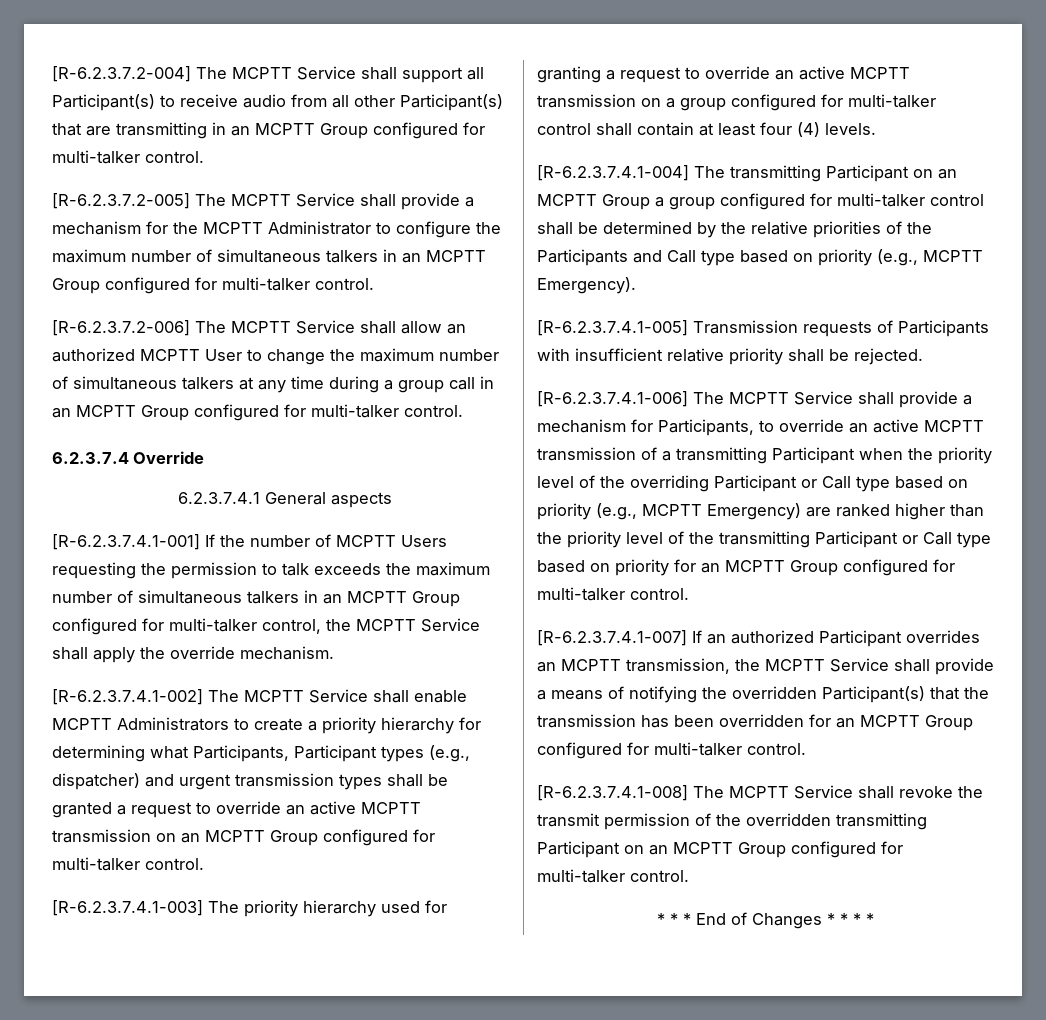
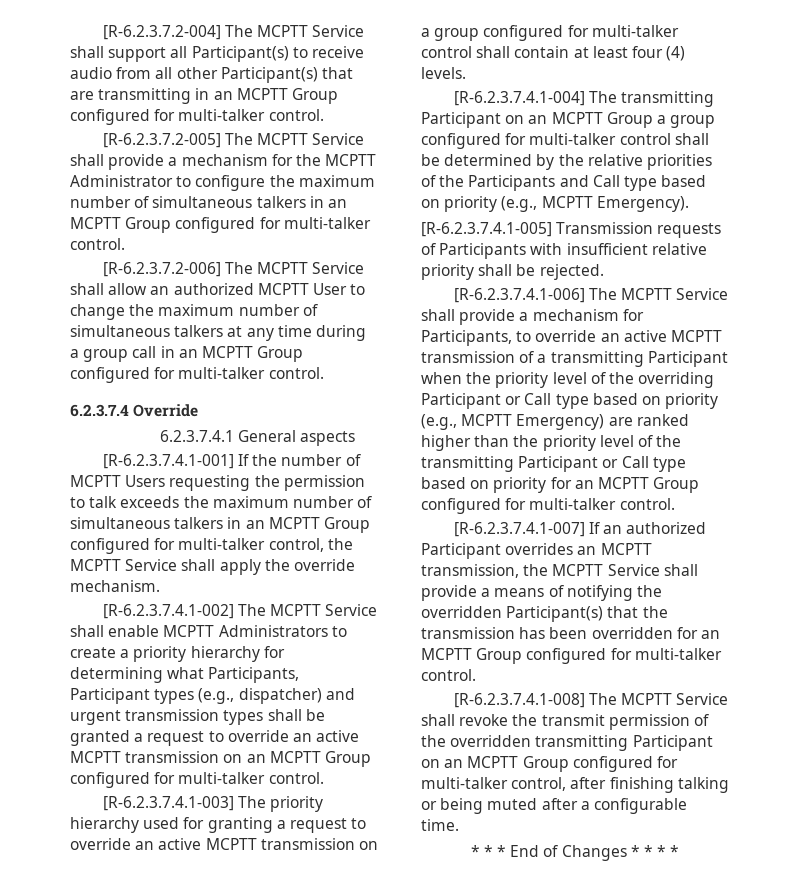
- [R-6.2.3.7.4.1-008] The MCPTT Service shall revoke the transmit permission of the overridden transmitting Participant on an MCPTT Group configured for multi-talker control.
+ [R-6.2.3.7.4.1-008] The MCPTT Service shall revoke the transmit permission of the overridden transmitting Participant on an MCPTT Group configured for multi-talker control, after finishing talking or being muted after a configurable time.

